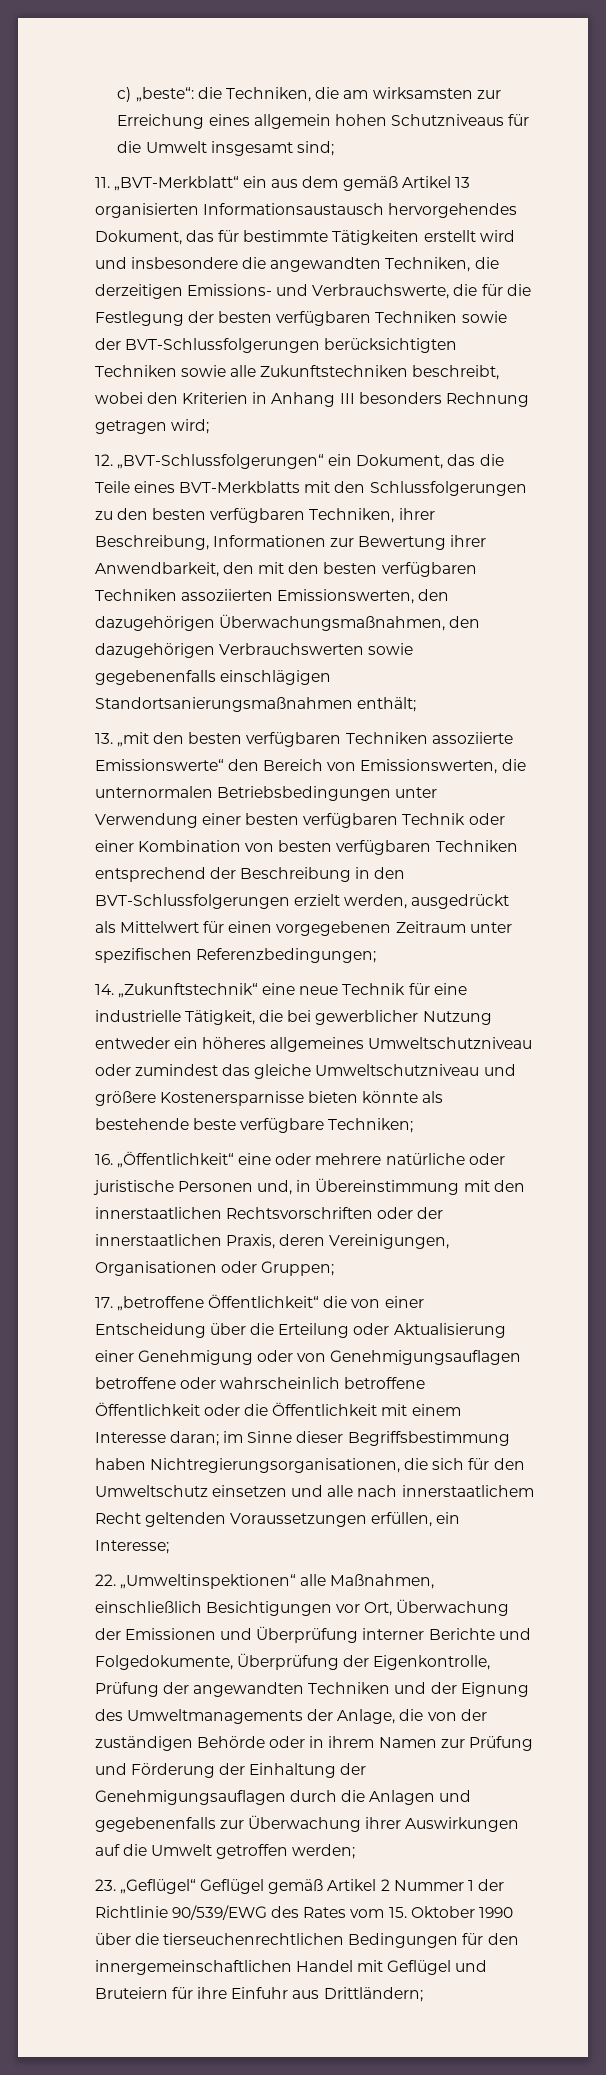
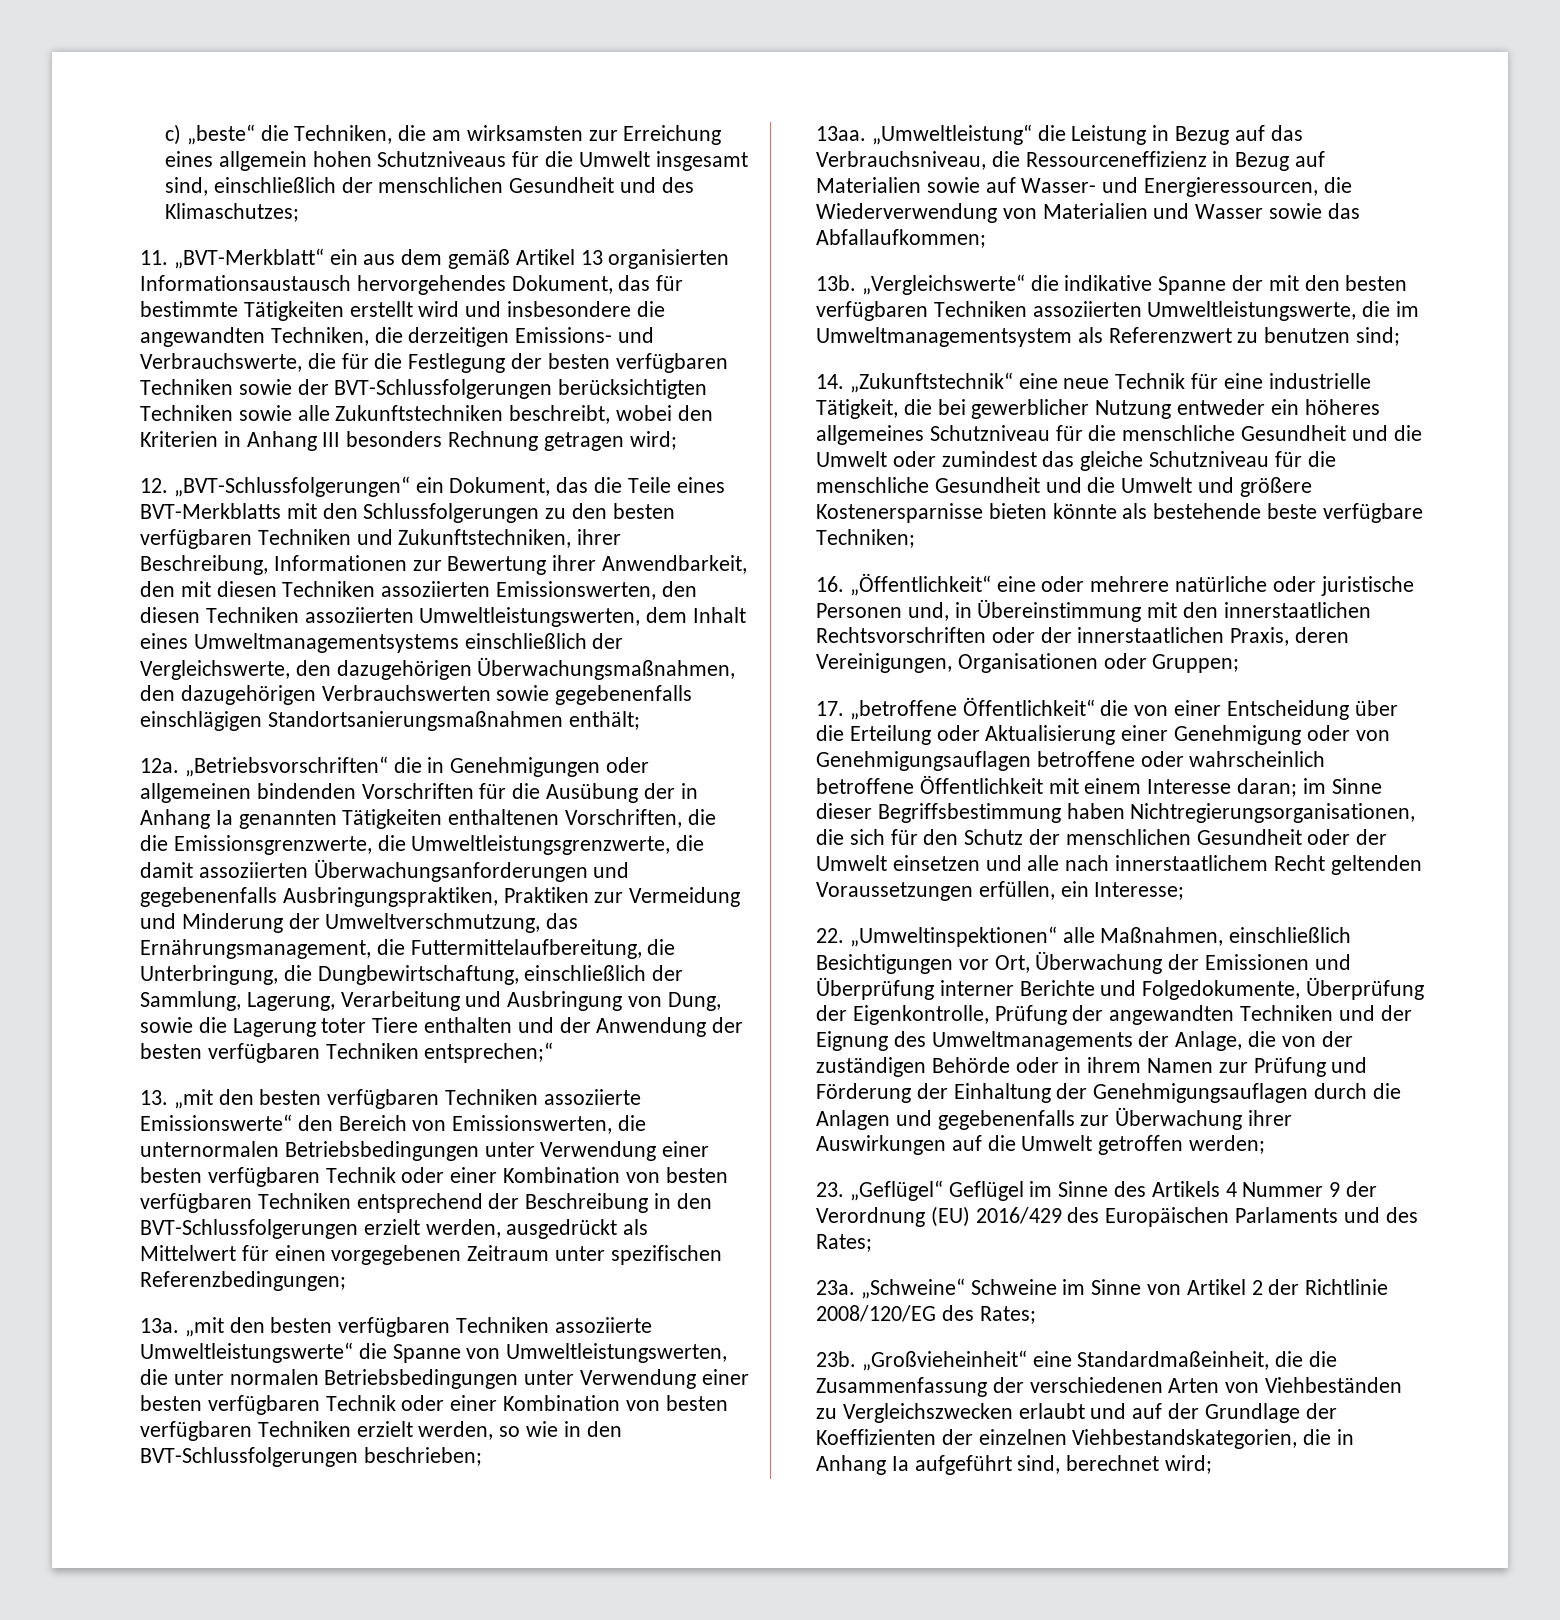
- c) „beste“: die Techniken, die am wirksamsten zur Erreichung eines allgemein hohen Schutzniveaus für die Umwelt insgesamt sind;
+ c) „beste“ die Techniken, die am wirksamsten zur Erreichung eines allgemein hohen Schutzniveaus für die Umwelt insgesamt sind, einschließlich der menschlichen Gesundheit und des Klimaschutzes;
- 12. „BVT-Schlussfolgerungen“ ein Dokument, das die Teile eines BVT-Merkblatts mit den Schlussfolgerungen zu den besten verfügbaren Techniken, ihrer Beschreibung, Informationen zur Bewertung ihrer Anwendbarkeit, den mit den besten verfügbaren Techniken assoziierten Emissionswerten, den dazugehörigen Überwachungsmaßnahmen, den dazugehörigen Verbrauchswerten sowie gegebenenfalls einschlägigen Standortsanierungsmaßnahmen enthält;
+ 12. „BVT-Schlussfolgerungen“ ein Dokument, das die Teile eines BVT-Merkblatts mit den Schlussfolgerungen zu den besten verfügbaren Techniken und Zukunftstechniken, ihrer Beschreibung, Informationen zur Bewertung ihrer Anwendbarkeit, den mit diesen Techniken assoziierten Emissionswerten, den diesen Techniken assoziierten Umweltleistungswerten, dem Inhalt eines Umweltmanagementsystems einschließlich der Vergleichswerte, den dazugehörigen Überwachungsmaßnahmen, den dazugehörigen Verbrauchswerten sowie gegebenenfalls einschlägigen Standortsanierungsmaßnahmen enthält;
+ 12a. „Betriebsvorschriften“ die in Genehmigungen oder allgemeinen bindenden Vorschriften für die Ausübung der in Anhang Ia genannten Tätigkeiten enthaltenen Vorschriften, die die Emissionsgrenzwerte, die Umweltleistungsgrenzwerte, die damit assoziierten Überwachungsanforderungen und gegebenenfalls Ausbringungspraktiken, Praktiken zur Vermeidung und Minderung der Umweltverschmutzung, das Ernährungsmanagement, die Futtermittelaufbereitung, die Unterbringung, die Dungbewirtschaftung, einschließlich der Sammlung, Lagerung, Verarbeitung und Ausbringung von Dung, sowie die Lagerung toter Tiere enthalten und der Anwendung der besten verfügbaren Techniken entsprechen;“
+ 13a. „mit den besten verfügbaren Techniken assoziierte Umweltleistungswerte“ die Spanne von Umweltleistungswerten, die unter normalen Betriebsbedingungen unter Verwendung einer besten verfügbaren Technik oder einer Kombination von besten verfügbaren Techniken erzielt werden, so wie in den BVT-Schlussfolgerungen beschrieben;
+ 13aa. „Umweltleistung“ die Leistung in Bezug auf das Verbrauchsniveau, die Ressourceneffizienz in Bezug auf Materialien sowie auf Wasser- und Energieressourcen, die Wiederverwendung von Materialien und Wasser sowie das Abfallaufkommen;
+ 13b. „Vergleichswerte“ die indikative Spanne der mit den besten verfügbaren Techniken assoziierten Umweltleistungswerte, die im Umweltmanagementsystem als Referenzwert zu benutzen sind;
- 14. „Zukunftstechnik“ eine neue Technik für eine industrielle Tätigkeit, die bei gewerblicher Nutzung entweder ein höheres allgemeines Umweltschutzniveau oder zumindest das gleiche Umweltschutzniveau und größere Kostenersparnisse bieten könnte als bestehende beste verfügbare Techniken;
+ 14. „Zukunftstechnik“ eine neue Technik für eine industrielle Tätigkeit, die bei gewerblicher Nutzung entweder ein höheres allgemeines Schutzniveau für die menschliche Gesundheit und die Umwelt oder zumindest das gleiche Schutzniveau für die menschliche Gesundheit und die Umwelt und größere Kostenersparnisse bieten könnte als bestehende beste verfügbare Techniken;
- 17. „betroffene Öffentlichkeit“ die von einer Entscheidung über die Erteilung oder Aktualisierung einer Genehmigung oder von Genehmigungsauflagen betroffene oder wahrscheinlich betroffene Öffentlichkeit oder die Öffentlichkeit mit einem Interesse daran; im Sinne dieser Begriffsbestimmung haben Nichtregierungsorganisationen, die sich für den Umweltschutz einsetzen und alle nach innerstaatlichem Recht geltenden Voraussetzungen erfüllen, ein Interesse;
+ 17. „betroffene Öffentlichkeit“ die von einer Entscheidung über die Erteilung oder Aktualisierung einer Genehmigung oder von Genehmigungsauflagen betroffene oder wahrscheinlich betroffene Öffentlichkeit mit einem Interesse daran; im Sinne dieser Begriffsbestimmung haben Nichtregierungsorganisationen, die sich für den Schutz der menschlichen Gesundheit oder der Umwelt einsetzen und alle nach innerstaatlichem Recht geltenden Voraussetzungen erfüllen, ein Interesse;
- 23. „Geflügel“ Geflügel gemäß Artikel 2 Nummer 1 der Richtlinie 90/539/EWG des Rates vom 15. Oktober 1990 über die tierseuchenrechtlichen Bedingungen für den innergemeinschaftlichen Handel mit Geflügel und Bruteiern für ihre Einfuhr aus Drittländern;
+ 23. „Geflügel“ Geflügel im Sinne des Artikels 4 Nummer 9 der Verordnung (EU) 2016/429 des Europäischen Parlaments und des Rates;
+ 23a. „Schweine“ Schweine im Sinne von Artikel 2 der Richtlinie 2008/120/EG des Rates;
+ 23b. „Großvieheinheit“ eine Standardmaßeinheit, die die Zusammenfassung der verschiedenen Arten von Viehbeständen zu Vergleichszwecken erlaubt und auf der Grundlage der Koeffizienten der einzelnen Viehbestandskategorien, die in Anhang Ia aufgeführt sind, berechnet wird;

